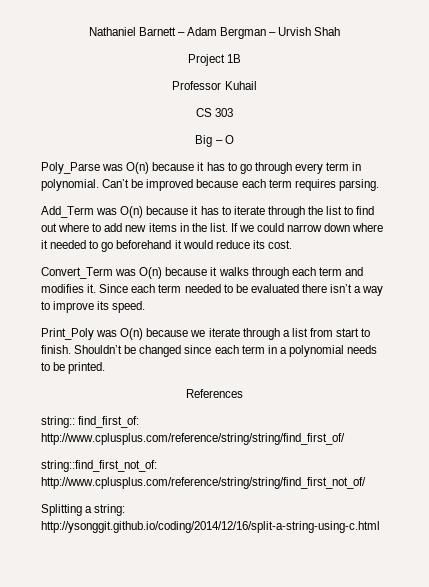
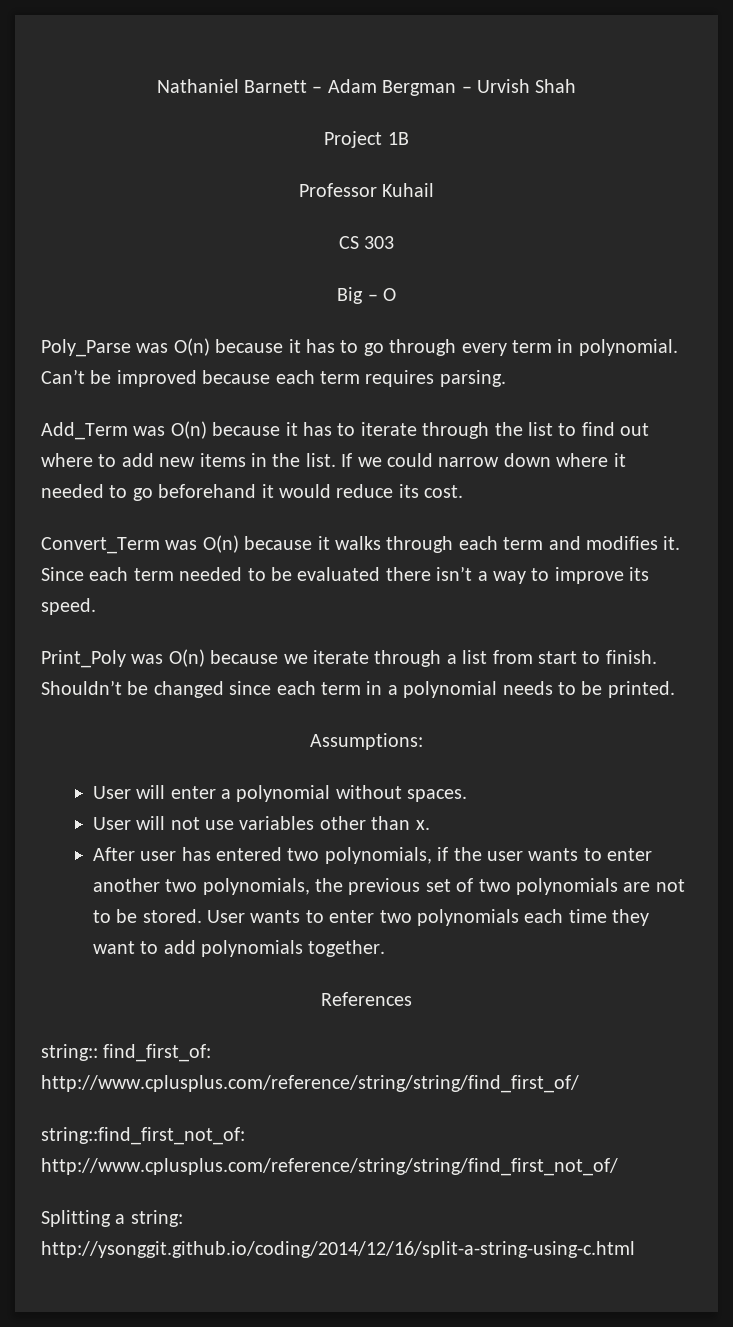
+ Assumptions:
+ User will enter a polynomial without spaces.
+ User will not use variables other than x.
+ After user has entered two polynomials, if the user wants to enter another two polynomials, the previous set of two polynomials are not to be stored. User wants to enter two polynomials each time they want to add polynomials together.

